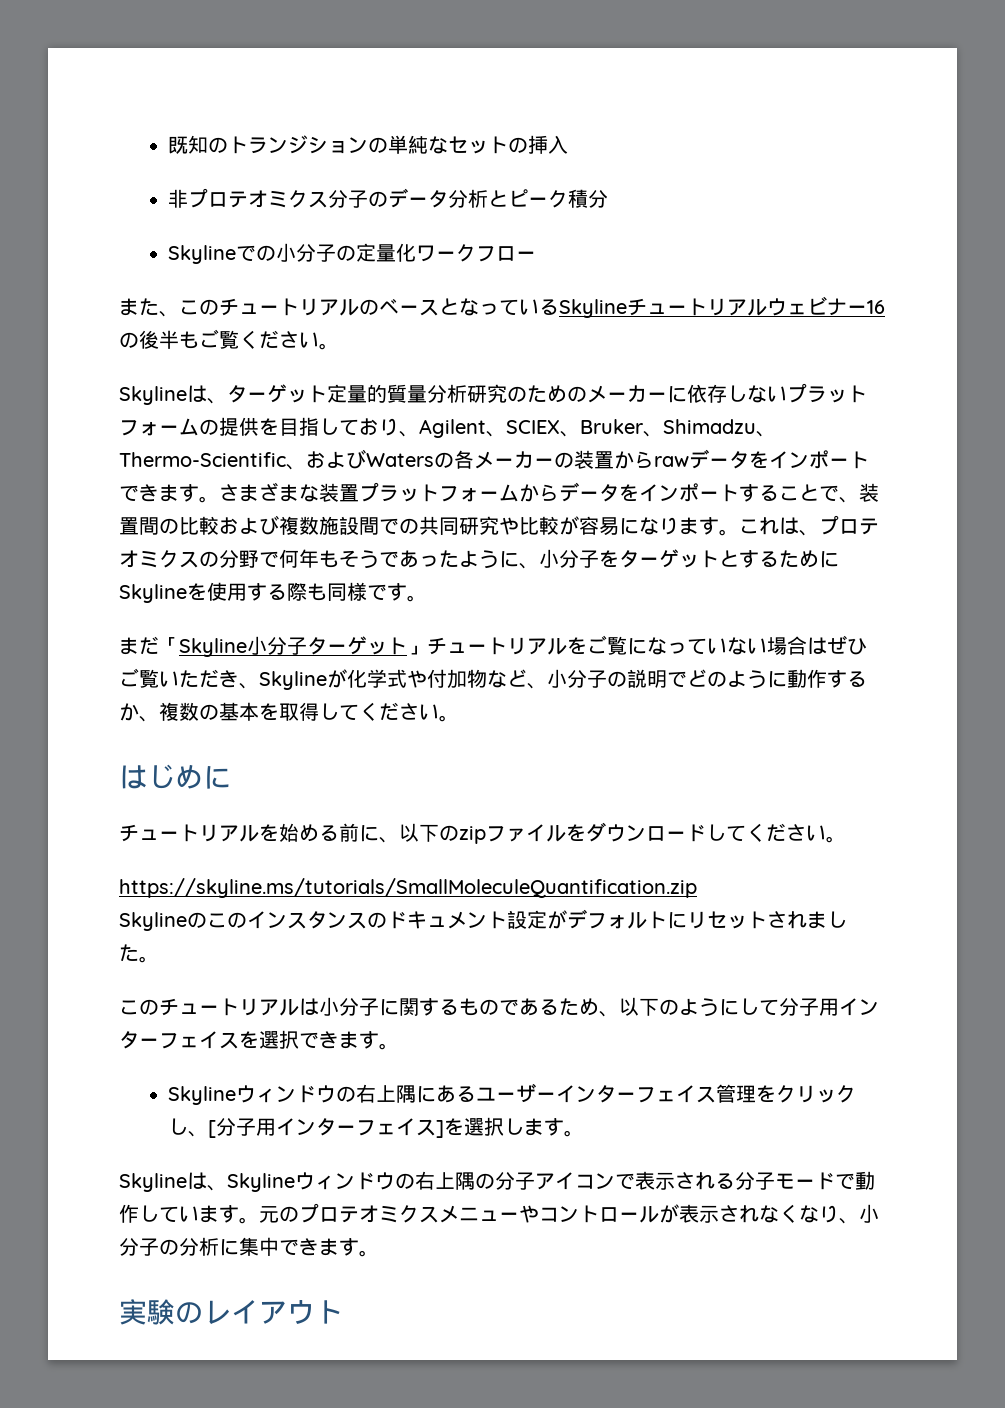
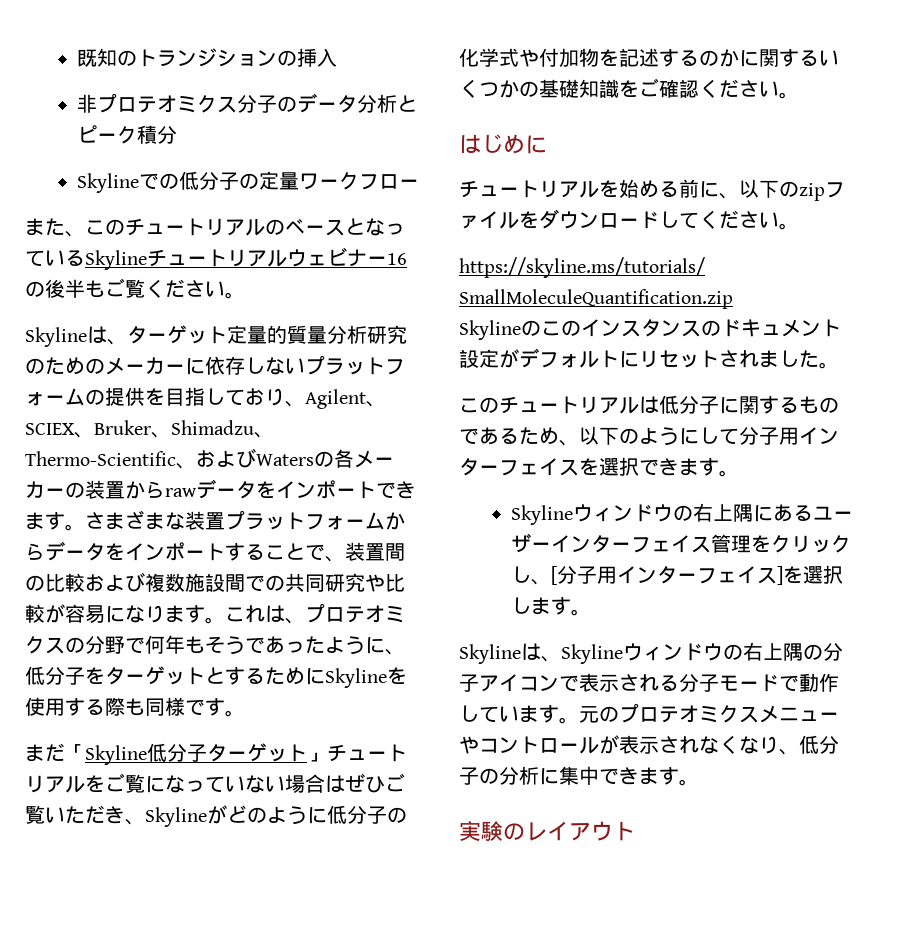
- 既知のトランジションの単純なセットの挿入
+ 既知のトランジションの挿入
- Skylineでの小分子の定量化ワークフロー
+ Skylineでの低分子の定量ワークフロー
- これは、プロテオミクスの分野で何年もそうであったように、小分子をターゲットとするためにSkylineを使用する際も同様です。
+ これは、プロテオミクスの分野で何年もそうであったように、低分子をターゲットとするためにSkylineを使用する際も同様です。
- まだ「Skyline小分子ターゲット」チュートリアルをご覧になっていない場合はぜひご覧いただき、Skylineが化学式や付加物など、小分子の説明でどのように動作するか、複数の基本を取得してください。
+ まだ「Skyline低分子ターゲット」チュートリアルをご覧になっていない場合はぜひご覧いただき、Skylineがどのように低分子の化学式や付加物を記述するのかに関するいくつかの基礎知識をご確認ください。
- このチュートリアルは小分子に関するものであるため、以下のようにして分子用インターフェイスを選択できます。
+ このチュートリアルは低分子に関するものであるため、以下のようにして分子用インターフェイスを選択できます。
- 元のプロテオミクスメニューやコントロールが表示されなくなり、小分子の分析に集中できます。
+ 元のプロテオミクスメニューやコントロールが表示されなくなり、低分子の分析に集中できます。

